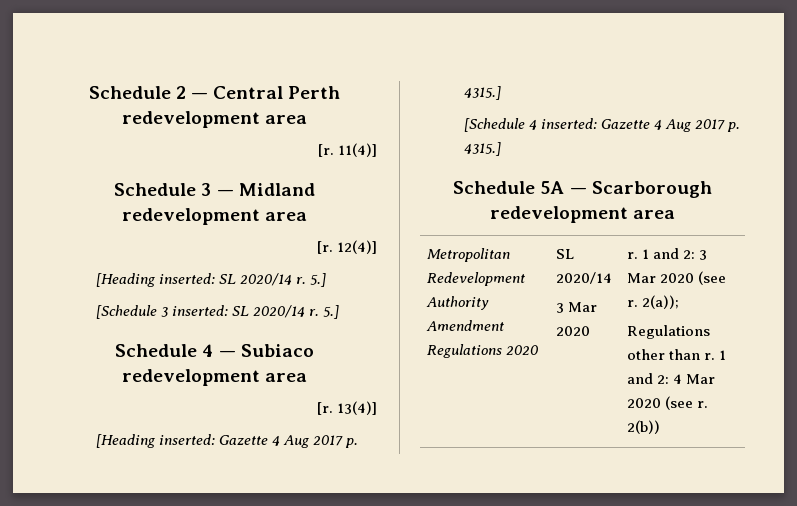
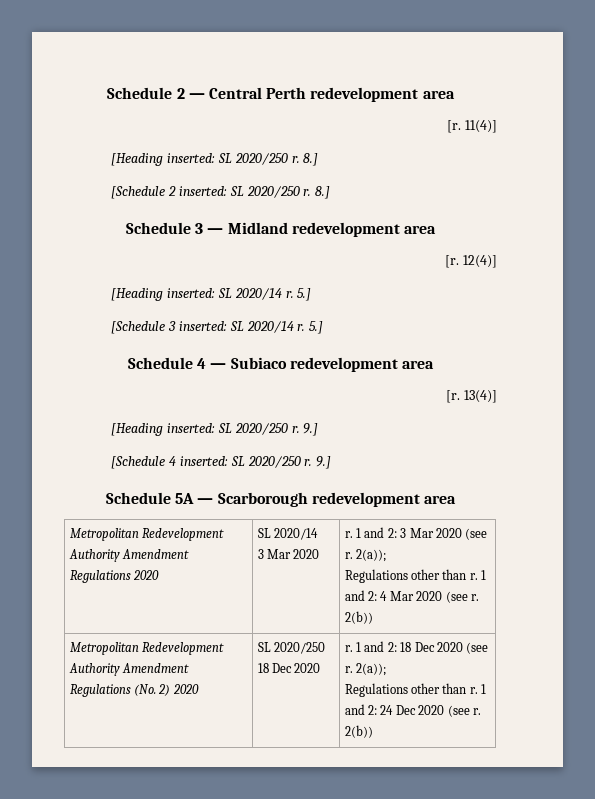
+ [Heading inserted: SL 2020/250 r. 8.]
+ [Schedule 2 inserted: SL 2020/250 r. 8.]
- [Heading inserted: Gazette 4 Aug 2017 p. 4315.]
- [Schedule 4 inserted: Gazette 4 Aug 2017 p. 4315.]
+ [Heading inserted: SL 2020/250 r. 9.]
+ [Schedule 4 inserted: SL 2020/250 r. 9.]
+ Metropolitan Redevelopment Authority Amendment Regulations (No. 2) 2020 | SL 2020/250 18 Dec 2020 | r. 1 and 2: 18 Dec 2020 (see r. 2(a));
+ Regulations other than r. 1 and 2: 24 Dec 2020 (see r. 2(b))

